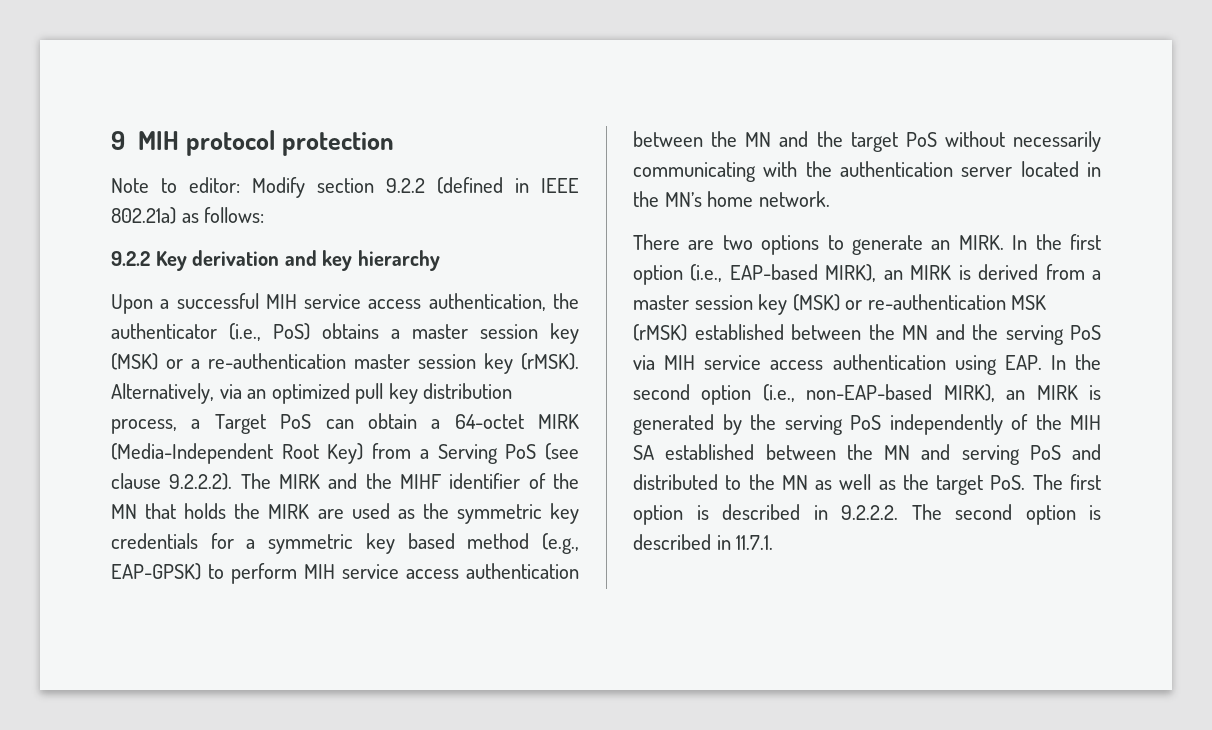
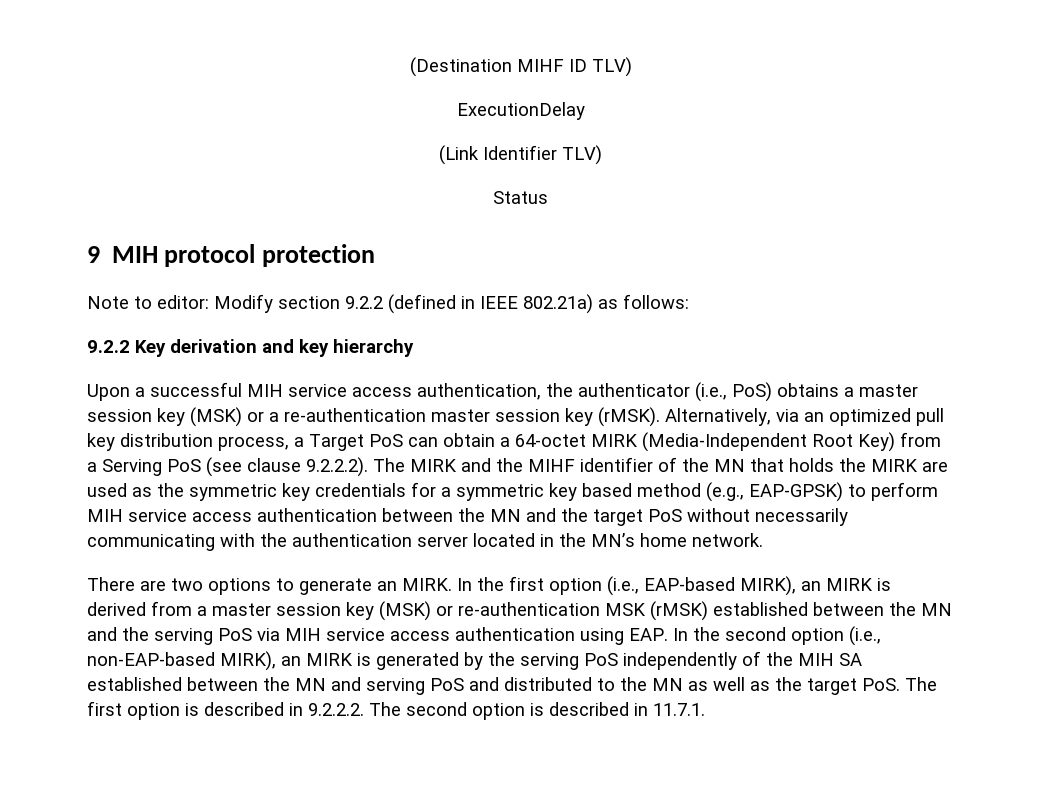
+ (Destination MIHF ID TLV)
+ ExecutionDelay
+ (Link Identifier TLV)
+ Status

